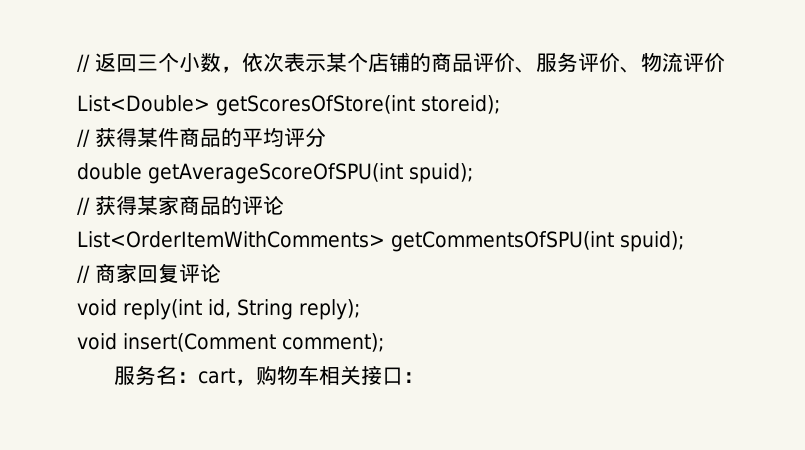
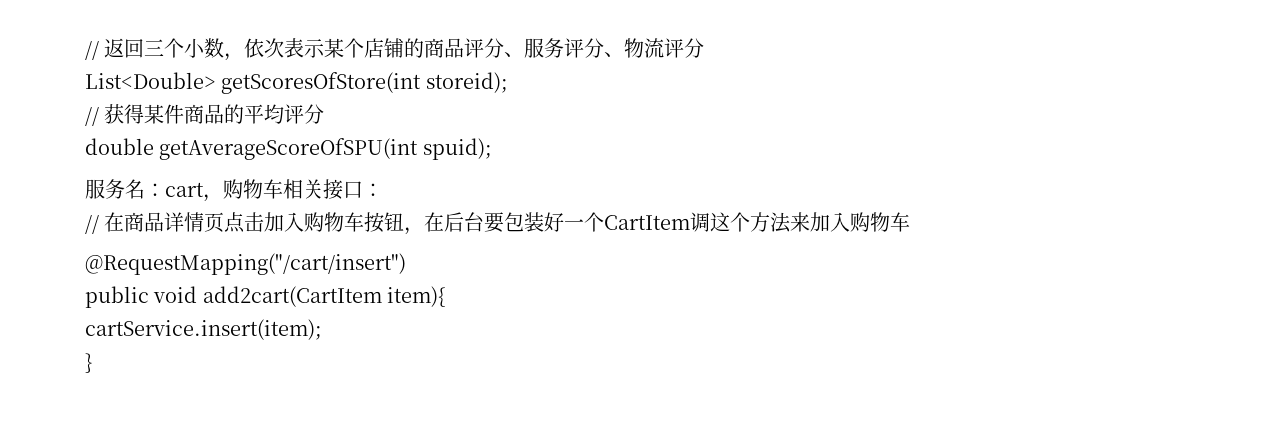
- // 返回三个小数，依次表示某个店铺的商品评价、服务评价、物流评价
+ // 返回三个小数，依次表示某个店铺的商品评分、服务评分、物流评分
- // 获得某家商品的评论
- List<OrderItemWithComments> getCommentsOfSPU(int spuid);
- // 商家回复评论
- void reply(int id, String reply);
- void insert(Comment comment);
+ // 在商品详情页点击加入购物车按钮，在后台要包装好一个CartItem调这个方法来加入购物车
+ @RequestMapping("/cart/insert")
+ public void add2cart(CartItem item){
+ cartService.insert(item);
+ }

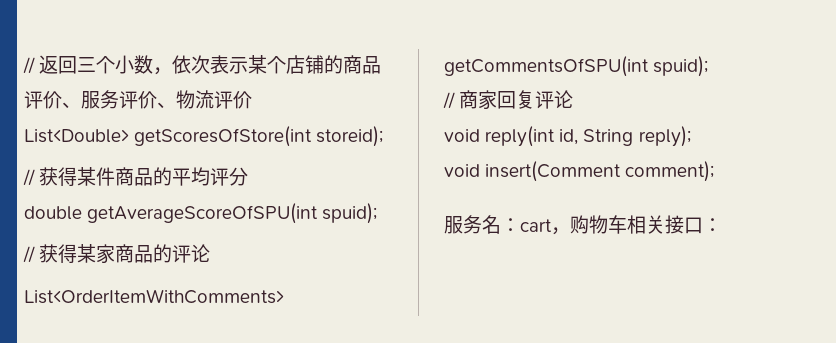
- // 返回三个小数，依次表示某个店铺的商品评分、服务评分、物流评分
+ // 返回三个小数，依次表示某个店铺的商品评价、服务评价、物流评价
+ // 获得某家商品的评论
+ List<OrderItemWithComments> getCommentsOfSPU(int spuid);
+ // 商家回复评论
+ void reply(int id, String reply);
+ void insert(Comment comment);
- // 在商品详情页点击加入购物车按钮，在后台要包装好一个CartItem调这个方法来加入购物车
- @RequestMapping("/cart/insert")
- public void add2cart(CartItem item){
- cartService.insert(item);
- }

